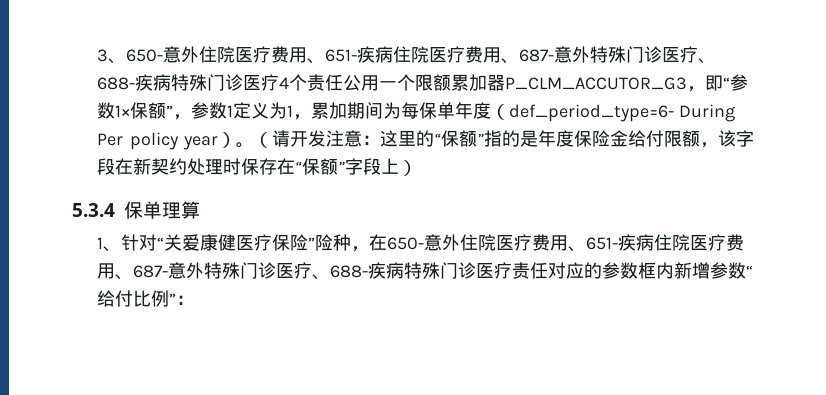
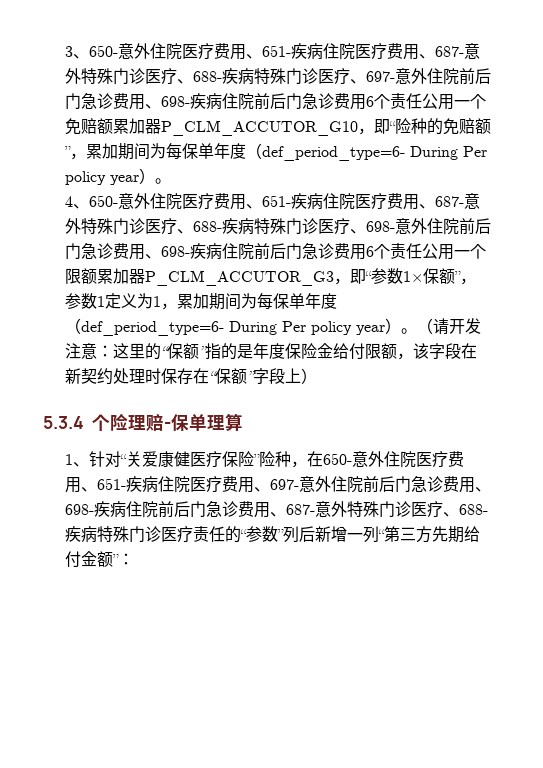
- 3、650-意外住院医疗费用、651-疾病住院医疗费用、687-意外特殊门诊医疗、688-疾病特殊门诊医疗4个责任公用一个限额累加器P_CLM_ACCUTOR_G3，即“参数1×保额”，参数1定义为1，累加期间为每保单年度（def_period_type=6- During Per policy year）。
+ 3、650-意外住院医疗费用、651-疾病住院医疗费用、687-意外特殊门诊医疗、688-疾病特殊门诊医疗、697-意外住院前后门急诊费用、698-疾病住院前后门急诊费用6个责任公用一个免赔额累加器P_CLM_ACCUTOR_G10，即“险种的免赔额”，累加期间为每保单年度（def_period_type=6- During Per policy year）。
+ 4、650-意外住院医疗费用、651-疾病住院医疗费用、687-意外特殊门诊医疗、688-疾病特殊门诊医疗、698-意外住院前后门急诊费用、698-疾病住院前后门急诊费用6个责任公用一个限额累加器P_CLM_ACCUTOR_G3，即“参数1×保额”，参数1定义为1，累加期间为每保单年度（def_period_type=6- During Per policy year）。
- 5.3.4保单理算
+ 5.3.4个险理赔-保单理算
- 1、针对“关爱康健医疗保险”险种，在650-意外住院医疗费用、651-疾病住院医疗费用、687-意外特殊门诊医疗、688-疾病特殊门诊医疗责任对应的参数框内新增参数“给付比例”：
+ 1、针对“关爱康健医疗保险”险种，在650-意外住院医疗费用、651-疾病住院医疗费用、697-意外住院前后门急诊费用、698-疾病住院前后门急诊费用、687-意外特殊门诊医疗、688-疾病特殊门诊医疗责任的“参数”列后新增一列“第三方先期给付金额”：

